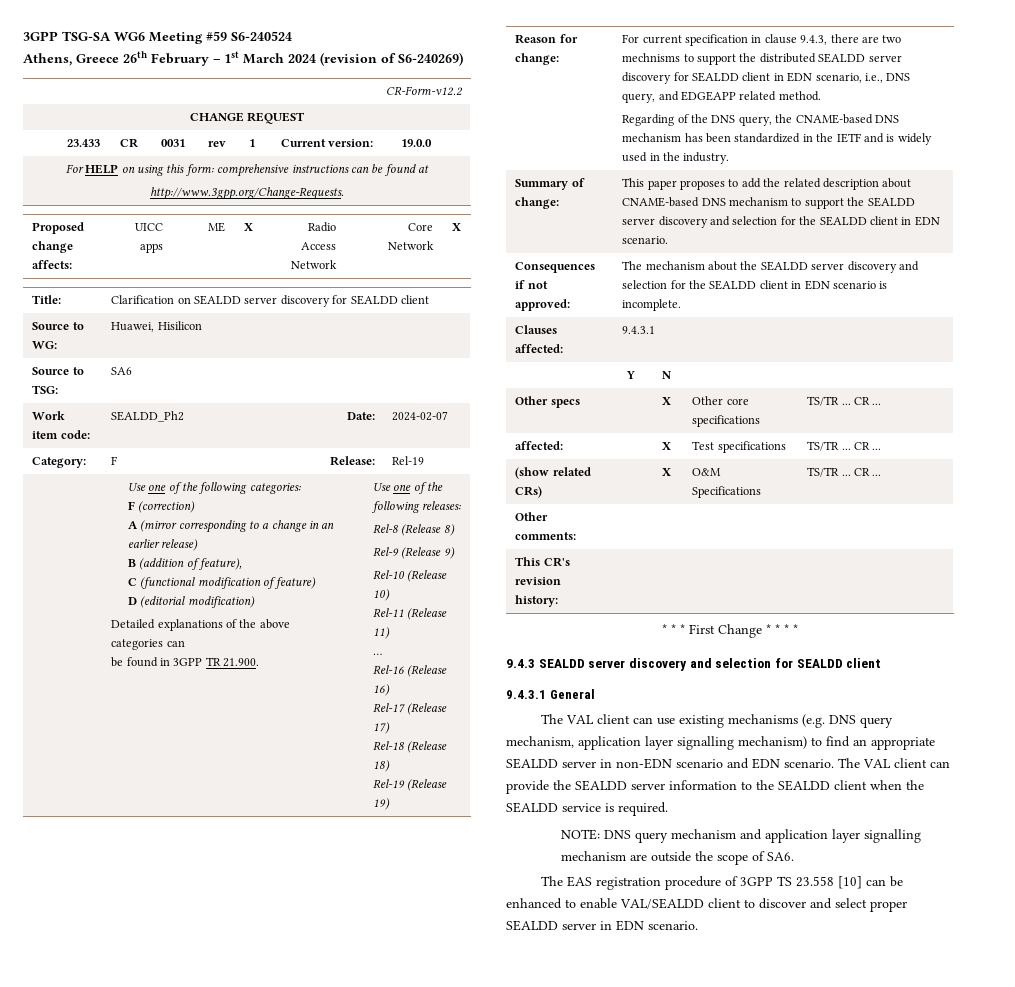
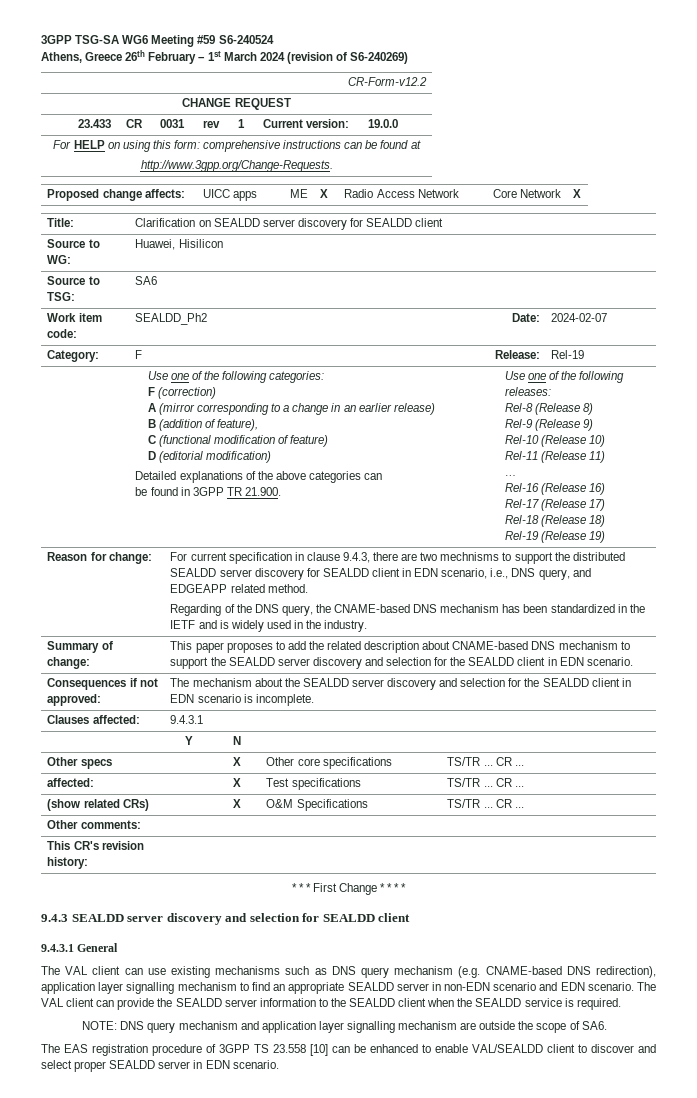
- The VAL client can use existing mechanisms (e.g. DNS query mechanism, application layer signalling mechanism) to find an appropriate SEALDD server in non-EDN scenario and EDN scenario.
+ The VAL client can use existing mechanisms such as DNS query mechanism (e.g. CNAME-based DNS redirection), application layer signalling mechanism to find an appropriate SEALDD server in non-EDN scenario and EDN scenario.

